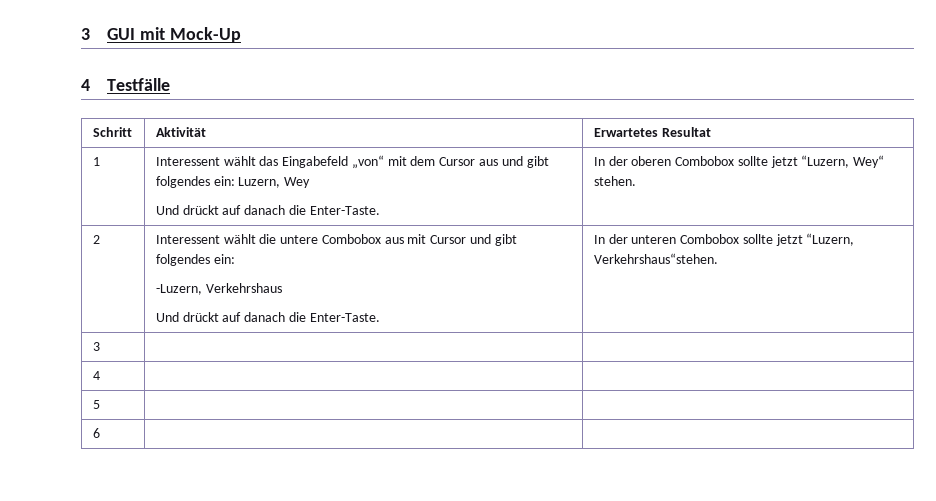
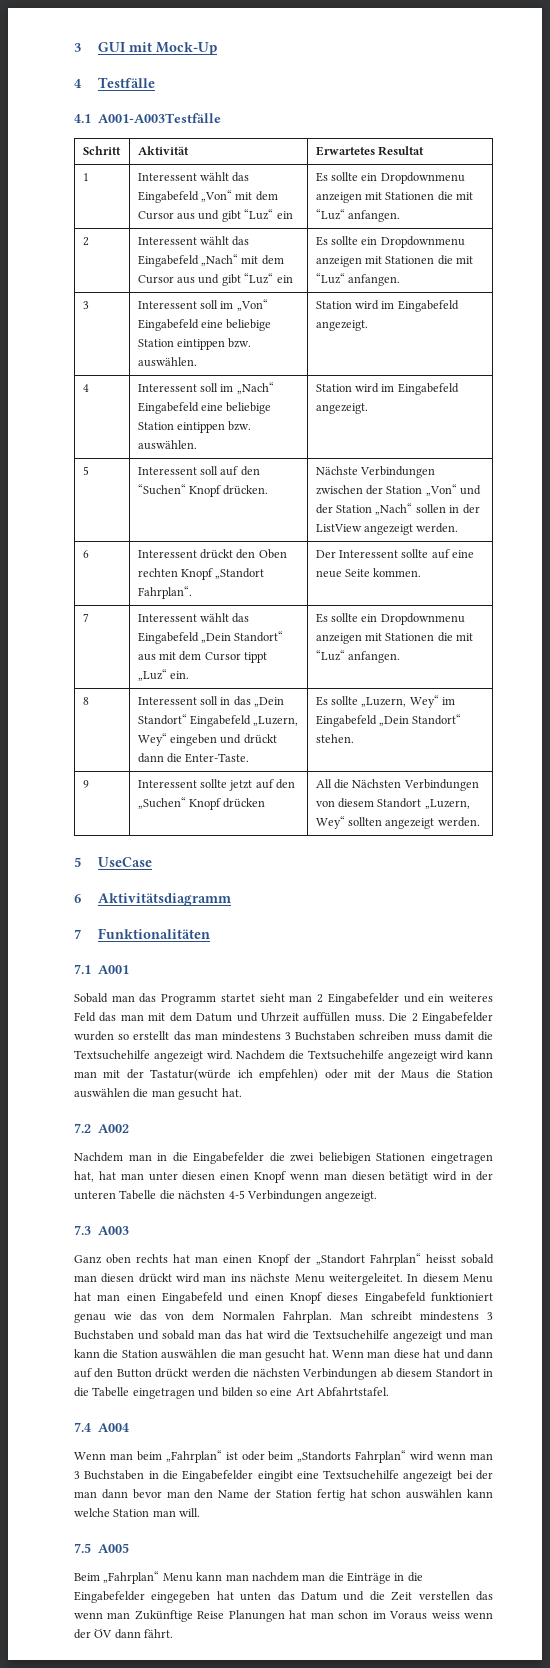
+ 4.1 A001-A003Testfälle
- 1 | Interessent wählt das Eingabefeld „von“ mit dem Cursor aus und gibt folgendes ein: Luzern, Wey
- Und drückt auf danach die Enter-Taste. | In der oberen Combobox sollte jetzt “Luzern, Wey“ stehen.
- 2 | Interessent wählt die untere Combobox aus mit Cursor und gibt folgendes ein:
- -Luzern, Verkehrshaus
- Und drückt auf danach die Enter-Taste. | In der unteren Combobox sollte jetzt “Luzern, Verkehrshaus“stehen.
- 3 | |
- 4 | |
- 5 | |
- 6 | |
+ 1 | Interessent wählt das Eingabefeld „Von“ mit dem Cursor aus und gibt “Luz“ ein | Es sollte ein Dropdownmenu anzeigen mit Stationen die mit “Luz“ anfangen.
+ 2 | Interessent wählt das Eingabefeld „Nach“ mit dem Cursor aus und gibt “Luz“ ein | Es sollte ein Dropdownmenu anzeigen mit Stationen die mit “Luz“ anfangen.
+ 3 | Interessent soll im „Von“ Eingabefeld eine beliebige Station eintippen bzw. auswählen. | Station wird im Eingabefeld angezeigt.
+ 4 | Interessent soll im „Nach“ Eingabefeld eine beliebige Station eintippen bzw. auswählen. | Station wird im Eingabefeld angezeigt.
+ 5 | Interessent soll auf den “Suchen“ Knopf drücken. | Nächste Verbindungen zwischen der Station „Von“ und der Station „Nach“ sollen in der ListView angezeigt werden.
+ 6 | Interessent drückt den Oben rechten Knopf „Standort Fahrplan“. | Der Interessent sollte auf eine neue Seite kommen.
+ 7 | Interessent wählt das Eingabefeld „Dein Standort“ aus mit dem Cursor tippt „Luz“ ein. | Es sollte ein Dropdownmenu anzeigen mit Stationen die mit “Luz“ anfangen.
+ 8 | Interessent soll in das „Dein Standort“ Eingabefeld „Luzern, Wey“ eingeben und drückt dann die Enter-Taste. | Es sollte „Luzern, Wey“ im Eingabefeld „Dein Standort“ stehen.
+ 9 | Interessent sollte jetzt auf den „Suchen“ Knopf drücken | All die Nächsten Verbindungen von diesem Standort „Luzern, Wey“ sollten angezeigt werden.
+ 5 UseCase
+ 6 Aktivitätsdiagramm
+ 7 Funktionalitäten
+ 7.1 A001
+ Sobald man das Programm startet sieht man 2 Eingabefelder und ein weiteres Feld das man mit dem Datum und Uhrzeit auffüllen muss. Die 2 Eingabefelder wurden so erstellt das man mindestens 3 Buchstaben schreiben muss damit die Textsuchehilfe angezeigt wird. Nachdem die Textsuchehilfe angezeigt wird kann man mit der Tastatur(würde ich empfehlen) oder mit der Maus die Station auswählen die man gesucht hat.
+ 7.2 A002
+ Nachdem man in die Eingabefelder die zwei beliebigen Stationen eingetragen hat, hat man unter diesen einen Knopf wenn man diesen betätigt wird in der unteren Tabelle die nächsten 4-5 Verbindungen angezeigt.
+ 7.3 A003
+ Ganz oben rechts hat man einen Knopf der „Standort Fahrplan“ heisst sobald man diesen drückt wird man ins nächste Menu weitergeleitet. In diesem Menu hat man einen Eingabefeld und einen Knopf dieses Eingabefeld funktioniert genau wie das von dem Normalen Fahrplan. Man schreibt mindestens 3 Buchstaben und sobald man das hat wird die Textsuchehilfe angezeigt und man kann die Station auswählen die man gesucht hat. Wenn man diese hat und dann auf den Button drückt werden die nächsten Verbindungen ab diesem Standort in die Tabelle eingetragen und bilden so eine Art Abfahrtstafel.
+ 7.4 A004
+ Wenn man beim „Fahrplan“ ist oder beim „Standorts Fahrplan“ wird wenn man 3 Buchstaben in die Eingabefelder eingibt eine Textsuchehilfe angezeigt bei der man dann bevor man den Name der Station fertig hat schon auswählen kann welche Station man will.
+ 7.5 A005
+ Beim „Fahrplan“ Menu kann man nachdem man die Einträge in die Eingabefelder eingegeben hat unten das Datum und die Zeit verstellen das wenn man Zukünftige Reise Planungen hat man schon im Voraus weiss wenn der ÖV dann fährt.

